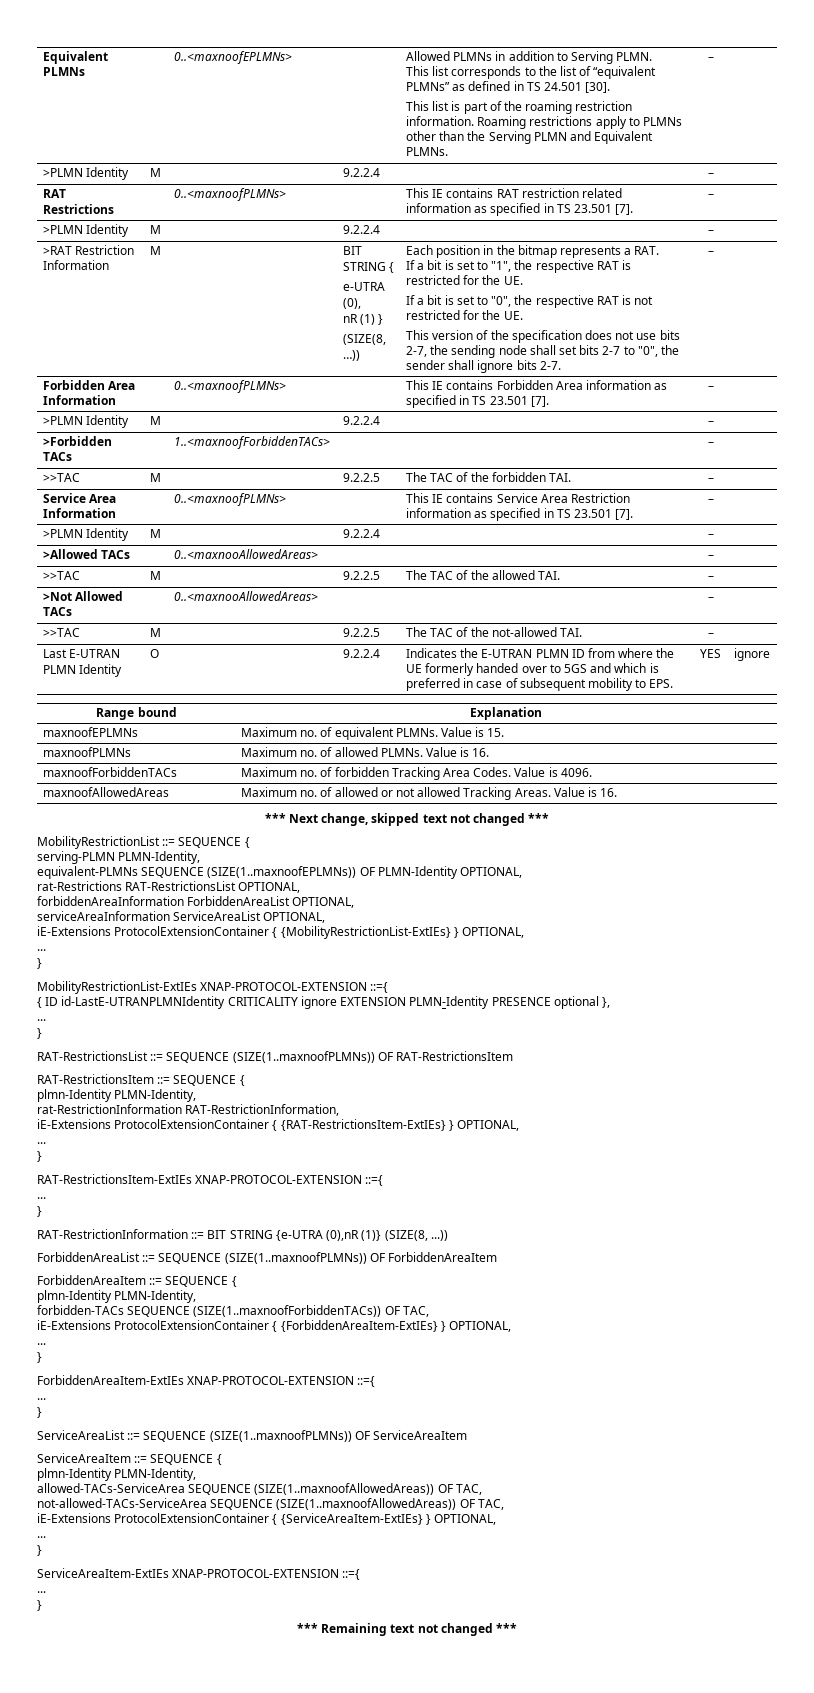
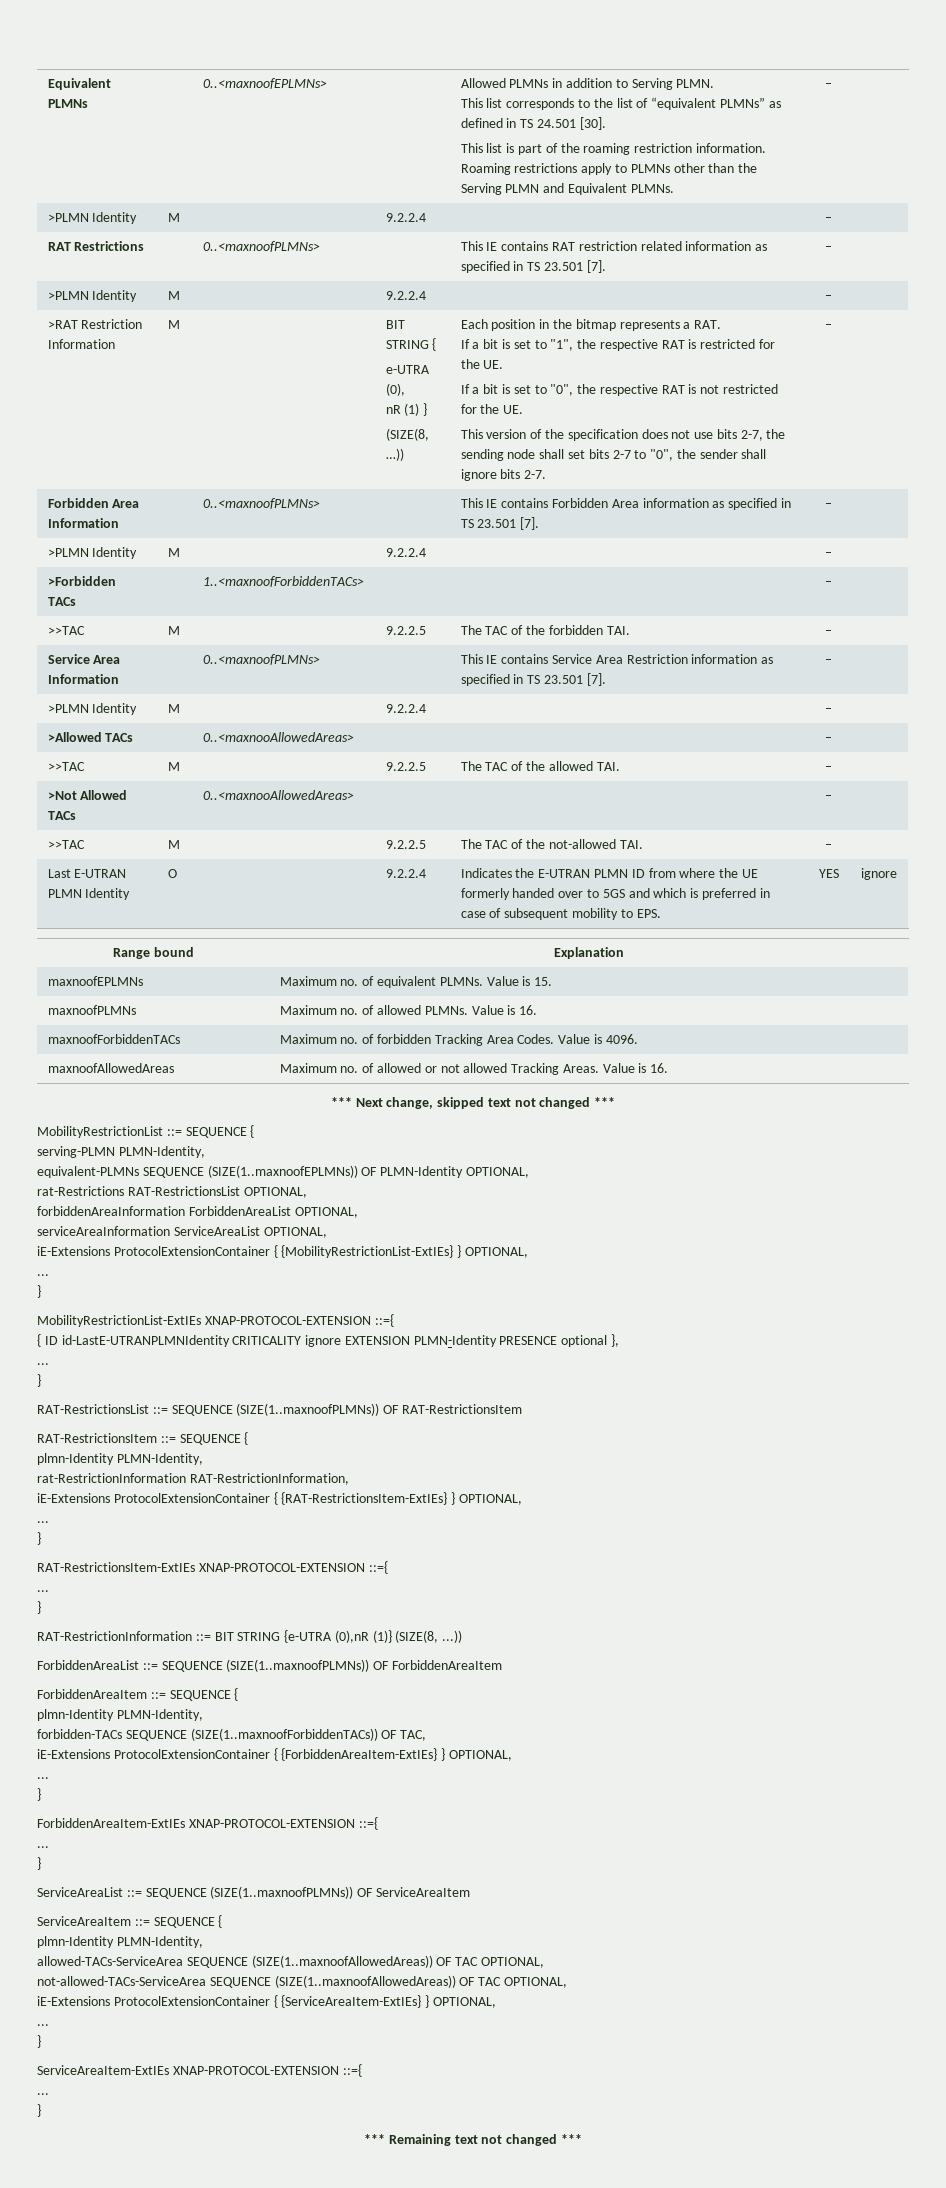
- allowed-TACs-ServiceArea SEQUENCE (SIZE(1..maxnoofAllowedAreas)) OF TAC,
+ allowed-TACs-ServiceArea SEQUENCE (SIZE(1..maxnoofAllowedAreas)) OF TAC OPTIONAL,
- not-allowed-TACs-ServiceArea SEQUENCE (SIZE(1..maxnoofAllowedAreas)) OF TAC,
+ not-allowed-TACs-ServiceArea SEQUENCE (SIZE(1..maxnoofAllowedAreas)) OF TAC OPTIONAL,

